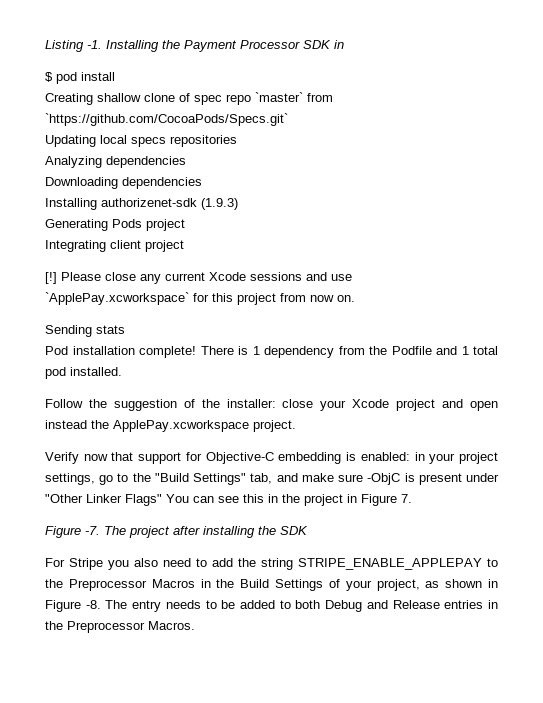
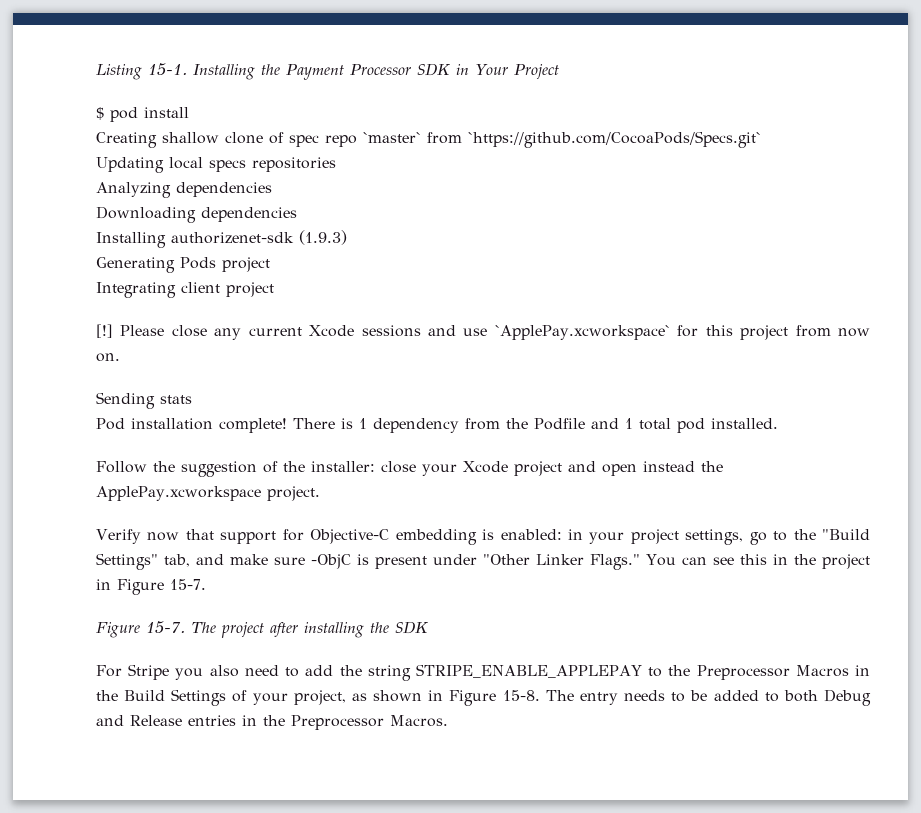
- Listing -1.
+ Listing 15-1.
- Installing the Payment Processor SDK in
+ Installing the Payment Processor SDK in Your Project
- Verify now that support for Objective-C embedding is enabled: in your project settings, go to the "Build Settings" tab, and make sure -ObjC is present under "Other Linker Flags" You can see this in the project in Figure 7.
- Figure -7.
+ Verify now that support for Objective-C embedding is enabled: in your project settings, go to the "Build Settings" tab, and make sure -ObjC is present under "Other Linker Flags." You can see this in the project in Figure 15-7.
+ Figure 15-7.
- For Stripe you also need to add the string STRIPE_ENABLE_APPLEPAY to the Preprocessor Macros in the Build Settings of your project, as shown in Figure -8.
+ For Stripe you also need to add the string STRIPE_ENABLE_APPLEPAY to the Preprocessor Macros in the Build Settings of your project, as shown in Figure 15-8.

